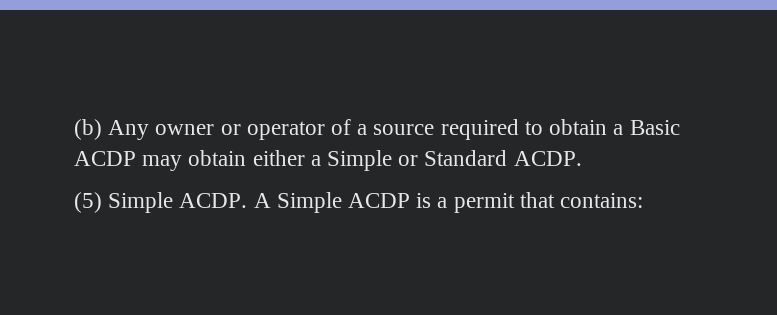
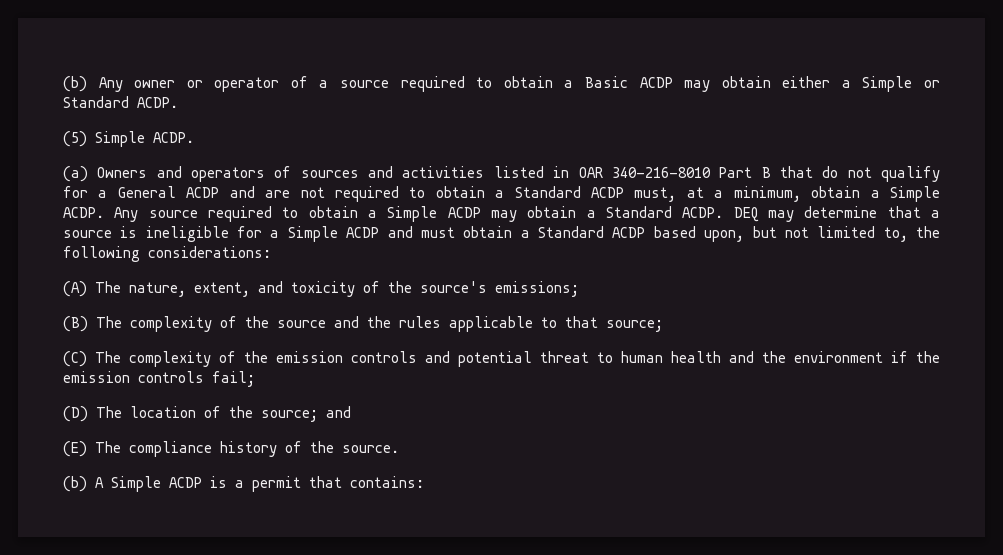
- (5) Simple ACDP. A Simple ACDP is a permit that contains:
+ (5) Simple ACDP.
+ (a) Owners and operators of sources and activities listed in OAR 340-216-8010 Part B that do not qualify for a General ACDP and are not required to obtain a Standard ACDP must, at a minimum, obtain a Simple ACDP. Any source required to obtain a Simple ACDP may obtain a Standard ACDP. DEQ may determine that a source is ineligible for a Simple ACDP and must obtain a Standard ACDP based upon, but not limited to, the following considerations:
+ (A) The nature, extent, and toxicity of the source's emissions;
+ (B) The complexity of the source and the rules applicable to that source;
+ (C) The complexity of the emission controls and potential threat to human health and the environment if the emission controls fail;
+ (D) The location of the source; and
+ (E) The compliance history of the source.
+ (b) A Simple ACDP is a permit that contains:

